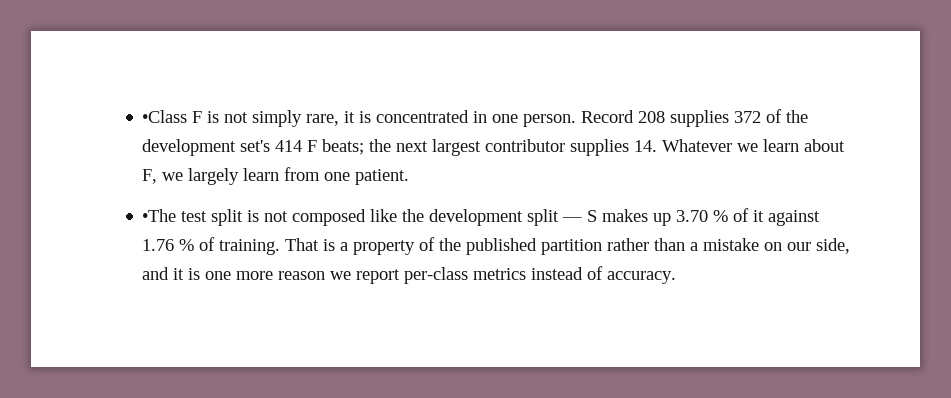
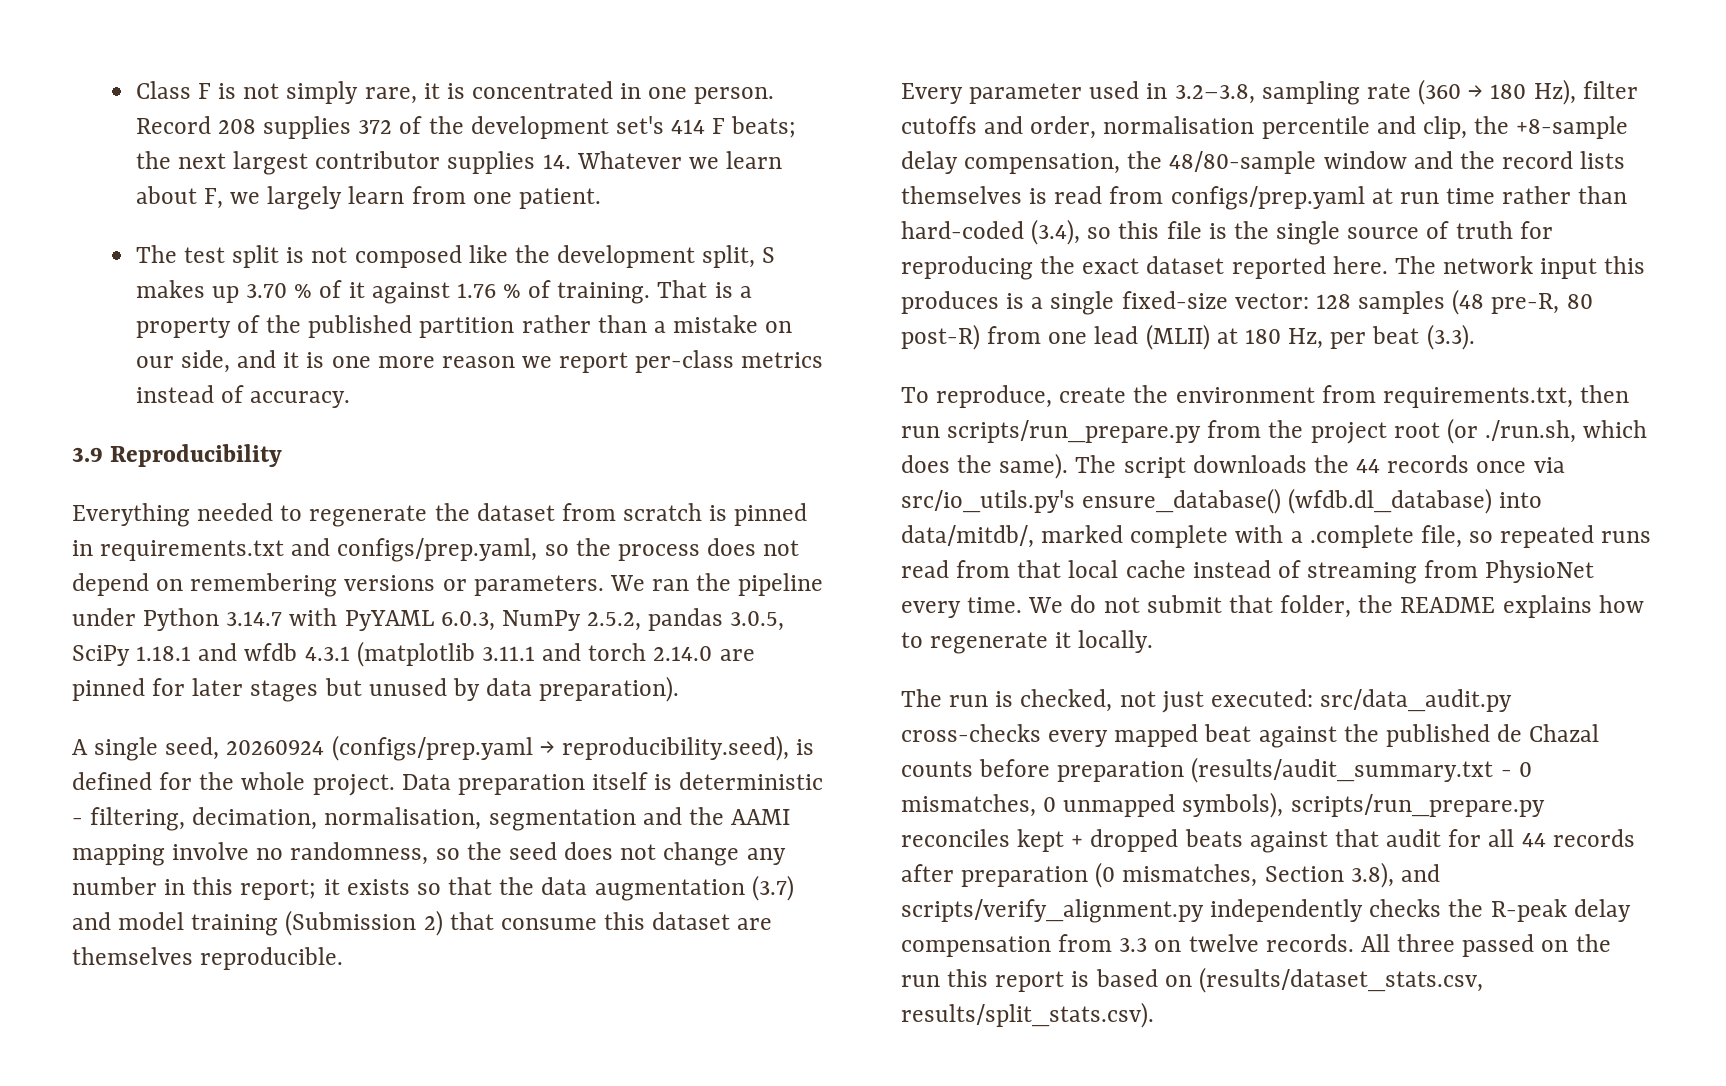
- •Class F is not simply rare, it is concentrated in one person.
+ Class F is not simply rare, it is concentrated in one person.
- •The test split is not composed like the development split — S makes up 3.70 % of it against 1.76 % of training.
+ The test split is not composed like the development split, S makes up 3.70 % of it against 1.76 % of training.
+ 3.9 Reproducibility
+ Everything needed to regenerate the dataset from scratch is pinned in requirements.txt and configs/prep.yaml, so the process does not depend on remembering versions or parameters. We ran the pipeline under Python 3.14.7 with PyYAML 6.0.3, NumPy 2.5.2, pandas 3.0.5, SciPy 1.18.1 and wfdb 4.3.1 (matplotlib 3.11.1 and torch 2.14.0 are pinned for later stages but unused by data preparation).
+ A single seed, 20260924 (configs/prep.yaml → reproducibility.seed), is defined for the whole project. Data preparation itself is deterministic - filtering, decimation, normalisation, segmentation and the AAMI mapping involve no randomness, so the seed does not change any number in this report; it exists so that the data augmentation (3.7) and model training (Submission 2) that consume this dataset are themselves reproducible.
+ Every parameter used in 3.2–3.8, sampling rate (360 → 180 Hz), filter cutoffs and order, normalisation percentile and clip, the +8-sample delay compensation, the 48/80-sample window and the record lists themselves is read from configs/prep.yaml at run time rather than hard-coded (3.4), so this file is the single source of truth for reproducing the exact dataset reported here. The network input this produces is a single fixed-size vector: 128 samples (48 pre-R, 80 post-R) from one lead (MLII) at 180 Hz, per beat (3.3).
+ To reproduce, create the environment from requirements.txt, then run scripts/run_prepare.py from the project root (or ./run.sh, which does the same). The script downloads the 44 records once via src/io_utils.py's ensure_database() (wfdb.dl_database) into data/mitdb/, marked complete with a .complete file, so repeated runs read from that local cache instead of streaming from PhysioNet every time. We do not submit that folder, the README explains how to regenerate it locally.
+ The run is checked, not just executed: src/data_audit.py cross-checks every mapped beat against the published de Chazal counts before preparation (results/audit_summary.txt - 0 mismatches, 0 unmapped symbols), scripts/run_prepare.py reconciles kept + dropped beats against that audit for all 44 records after preparation (0 mismatches, Section 3.8), and scripts/verify_alignment.py independently checks the R-peak delay compensation from 3.3 on twelve records. All three passed on the run this report is based on (results/dataset_stats.csv, results/split_stats.csv).

